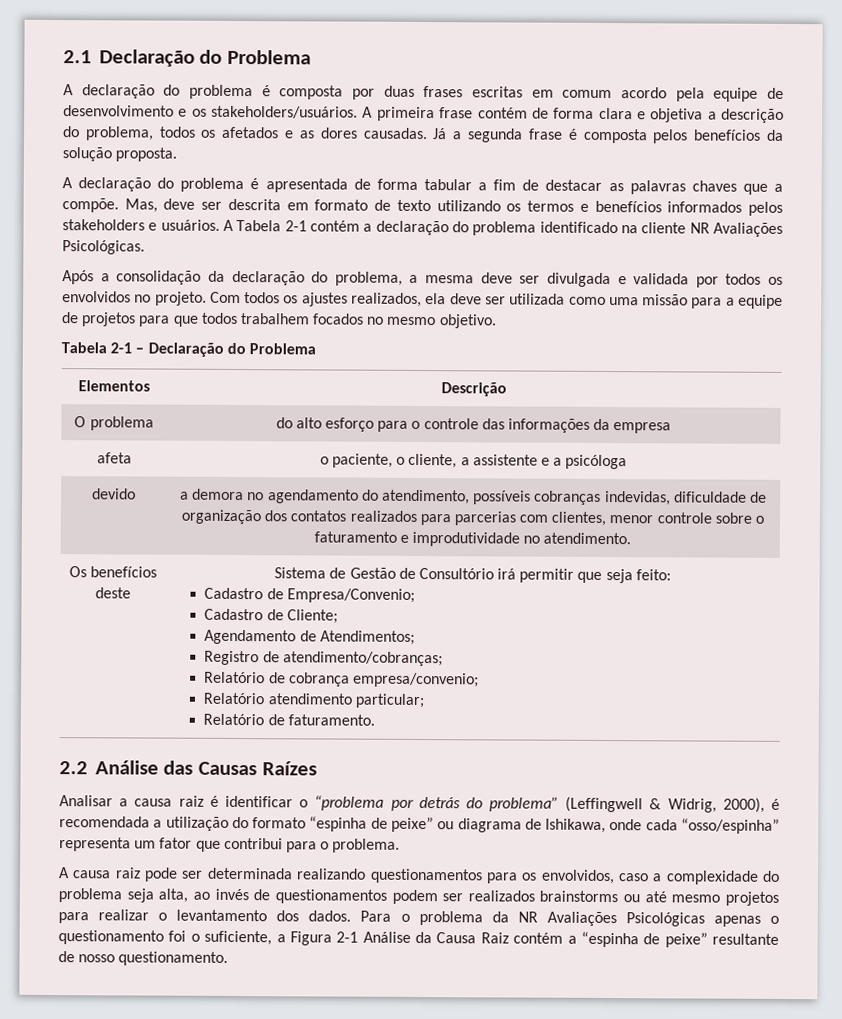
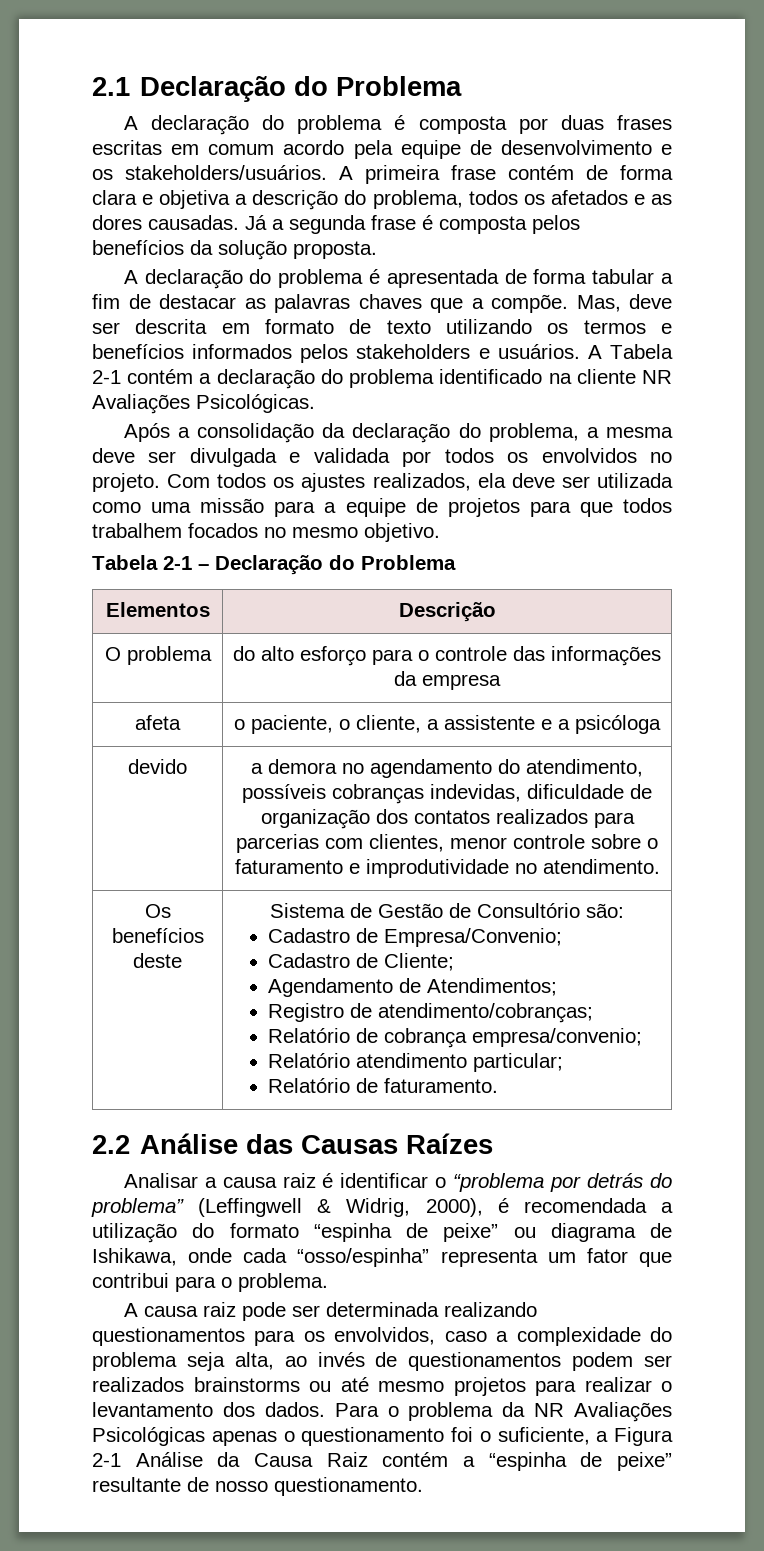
- Os benefícios deste | Sistema de Gestão de Consultório irá permitir que seja feito:
+ Os benefícios deste | Sistema de Gestão de Consultório são:

